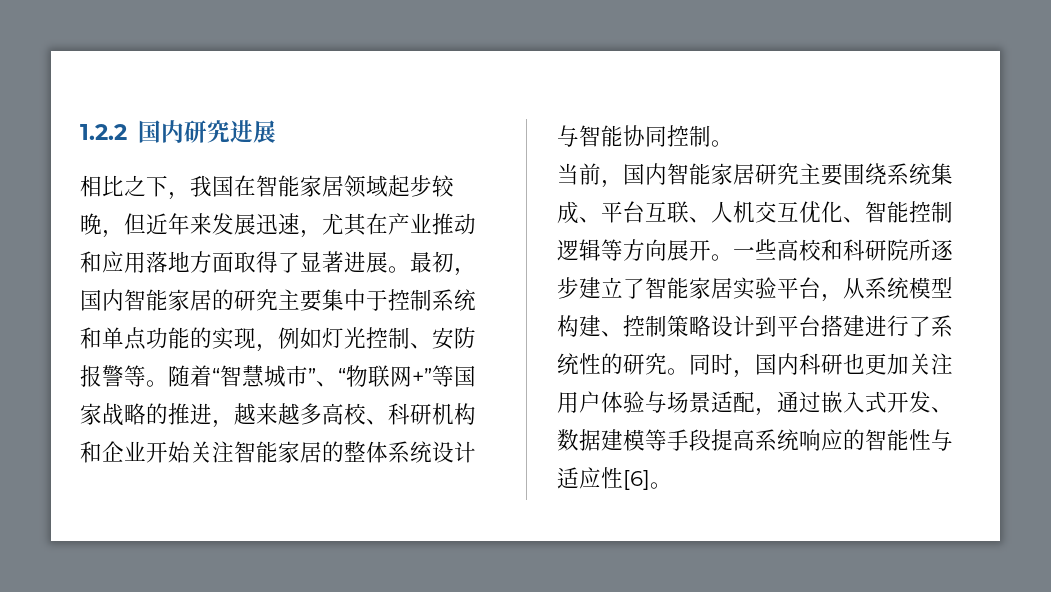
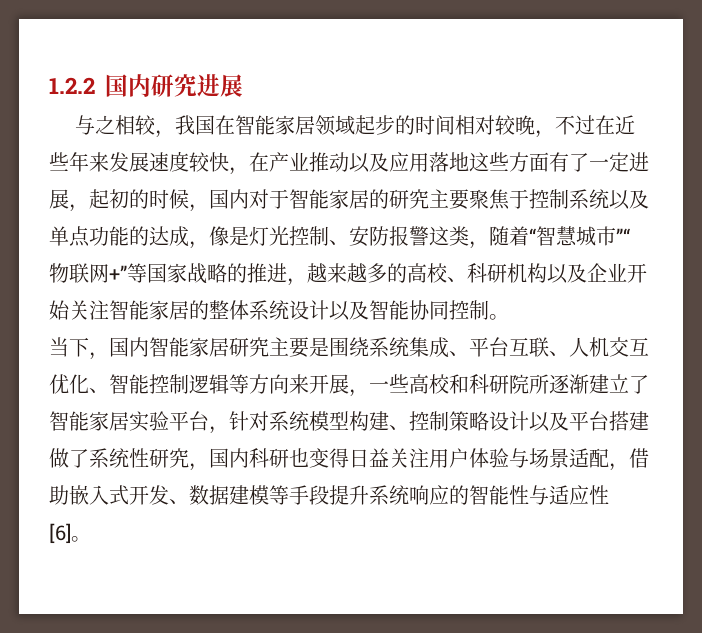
- 相比之下，我国在智能家居领域起步较晚，但近年来发展迅速，尤其在产业推动和应用落地方面取得了显著进展。最初，国内智能家居的研究主要集中于控制系统和单点功能的实现，例如灯光控制、安防报警等。随着“智慧城市”、“物联网+”等国家战略的推进，越来越多高校、科研机构和企业开始关注智能家居的整体系统设计与智能协同控制。
+ 与之相较，我国在智能家居领域起步的时间相对较晚，不过在近些年来发展速度较快，在产业推动以及应用落地这些方面有了一定进展，起初的时候，国内对于智能家居的研究主要聚焦于控制系统以及单点功能的达成，像是灯光控制、安防报警这类，随着“智慧城市”“物联网+”等国家战略的推进，越来越多的高校、科研机构以及企业开始关注智能家居的整体系统设计以及智能协同控制。
- 当前，国内智能家居研究主要围绕系统集成、平台互联、人机交互优化、智能控制逻辑等方向展开。一些高校和科研院所逐步建立了智能家居实验平台，从系统模型构建、控制策略设计到平台搭建进行了系统性的研究。同时，国内科研也更加关注用户体验与场景适配，通过嵌入式开发、数据建模等手段提高系统响应的智能性与适应性[6]。
+ 当下，国内智能家居研究主要是围绕系统集成、平台互联、人机交互优化、智能控制逻辑等方向来开展，一些高校和科研院所逐渐建立了智能家居实验平台，针对系统模型构建、控制策略设计以及平台搭建做了系统性研究，国内科研也变得日益关注用户体验与场景适配，借助嵌入式开发、数据建模等手段提升系统响应的智能性与适应性[6]。

